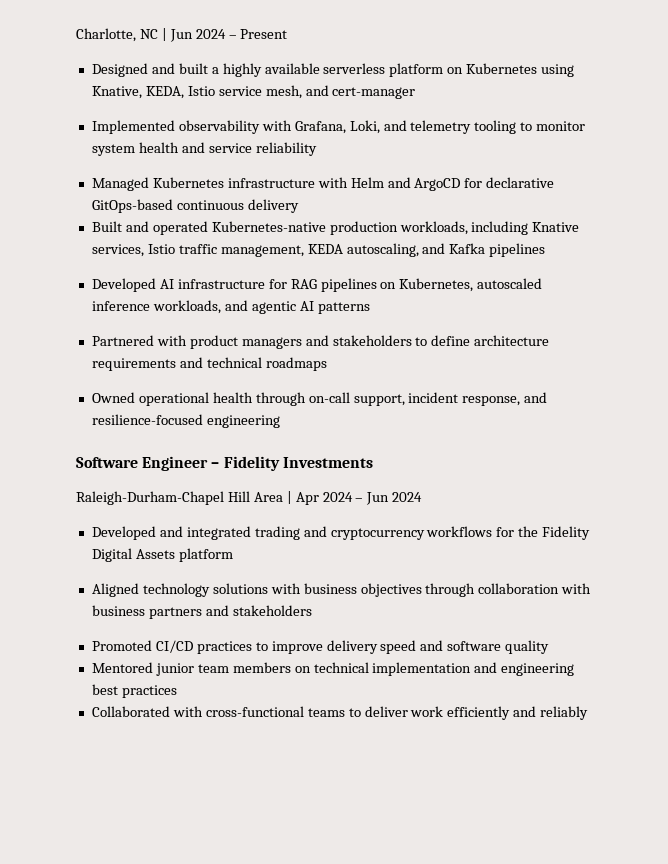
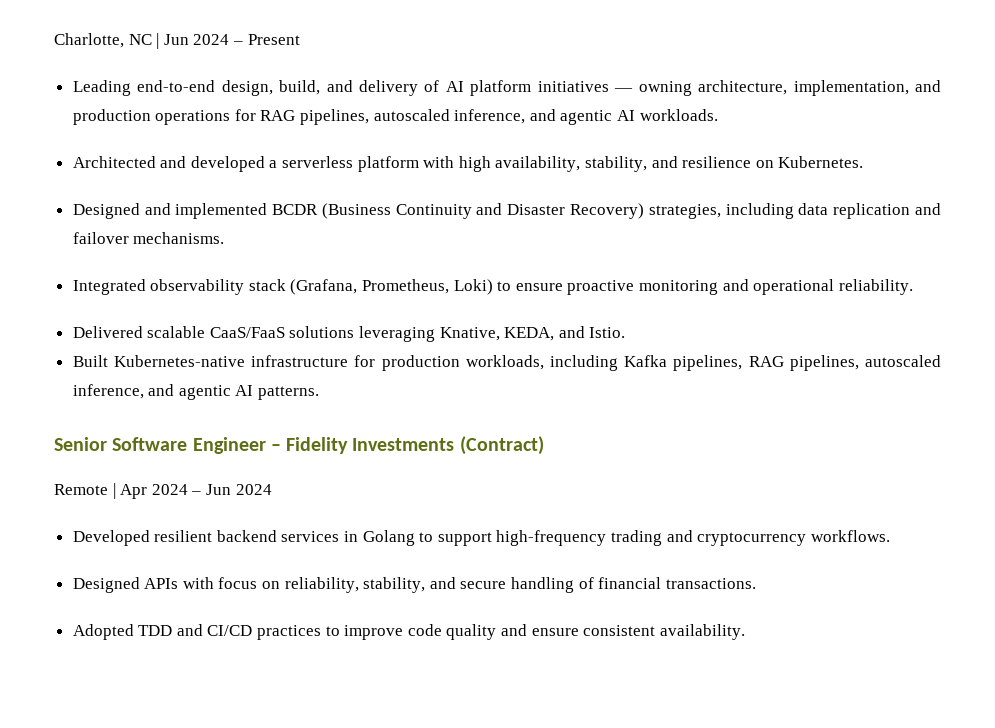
- Designed and built a highly available serverless platform on Kubernetes using Knative, KEDA, Istio service mesh, and cert-manager
- Implemented observability with Grafana, Loki, and telemetry tooling to monitor system health and service reliability
- Managed Kubernetes infrastructure with Helm and ArgoCD for declarative GitOps-based continuous delivery
- Built and operated Kubernetes-native production workloads, including Knative services, Istio traffic management, KEDA autoscaling, and Kafka pipelines
- Developed AI infrastructure for RAG pipelines on Kubernetes, autoscaled inference workloads, and agentic AI patterns
- Partnered with product managers and stakeholders to define architecture requirements and technical roadmaps
- Owned operational health through on-call support, incident response, and resilience-focused engineering
- Software Engineer – Fidelity Investments
- Raleigh-Durham-Chapel Hill Area | Apr 2024 – Jun 2024
+ Leading end-to-end design, build, and delivery of AI platform initiatives — owning architecture, implementation, and production operations for RAG pipelines, autoscaled inference, and agentic AI workloads.
+ Architected and developed a serverless platform with high availability, stability, and resilience on Kubernetes.
+ Designed and implemented BCDR (Business Continuity and Disaster Recovery) strategies, including data replication and failover mechanisms.
+ Integrated observability stack (Grafana, Prometheus, Loki) to ensure proactive monitoring and operational reliability.
+ Delivered scalable CaaS/FaaS solutions leveraging Knative, KEDA, and Istio.
+ Built Kubernetes-native infrastructure for production workloads, including Kafka pipelines, RAG pipelines, autoscaled inference, and agentic AI patterns.
+ Senior Software Engineer – Fidelity Investments (Contract)
+ Remote | Apr 2024 – Jun 2024
- Developed and integrated trading and cryptocurrency workflows for the Fidelity Digital Assets platform
- Aligned technology solutions with business objectives through collaboration with business partners and stakeholders
- Promoted CI/CD practices to improve delivery speed and software quality
- Mentored junior team members on technical implementation and engineering best practices
- Collaborated with cross-functional teams to deliver work efficiently and reliably
+ Developed resilient backend services in Golang to support high-frequency trading and cryptocurrency workflows.
+ Designed APIs with focus on reliability, stability, and secure handling of financial transactions.
+ Adopted TDD and CI/CD practices to improve code quality and ensure consistent availability.

